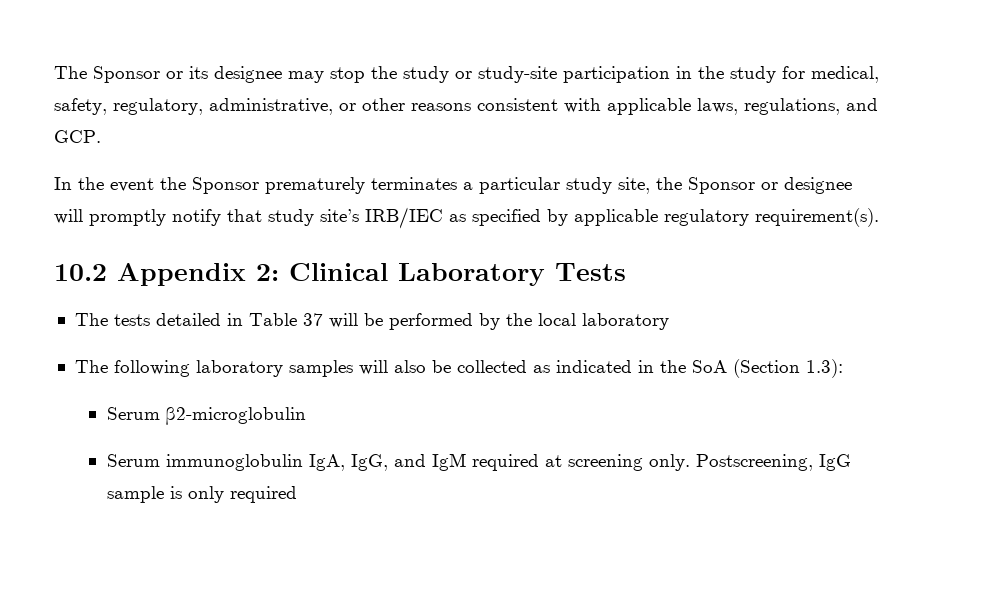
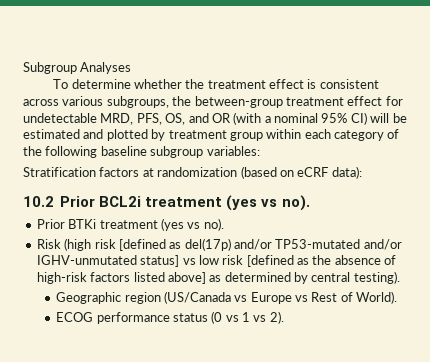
- The Sponsor or its designee may stop the study or study-site participation in the study for medical, safety, regulatory, administrative, or other reasons consistent with applicable laws, regulations, and GCP.
- In the event the Sponsor prematurely terminates a particular study site, the Sponsor or designee will promptly notify that study site’s IRB/IEC as specified by applicable regulatory requirement(s).
- 10.2 Appendix 2: Clinical Laboratory Tests
- The tests detailed in Table 37 will be performed by the local laboratory
- The following laboratory samples will also be collected as indicated in the SoA (Section 1.3):
- Serum β2-microglobulin
- Serum immunoglobulin IgA, IgG, and IgM required at screening only. Postscreening, IgG sample is only required
+ Subgroup Analyses
+ To determine whether the treatment effect is consistent across various subgroups, the between-group treatment effect for undetectable MRD, PFS, OS, and OR (with a nominal 95% CI) will be estimated and plotted by treatment group within each category of the following baseline subgroup variables:
+ Stratification factors at randomization (based on eCRF data):
+ 10.2 Prior BCL2i treatment (yes vs no).
+ Prior BTKi treatment (yes vs no).
+ Risk (high risk [defined as del(17p) and/or TP53-mutated and/or IGHV-unmutated status] vs low risk [defined as the absence of high-risk factors listed above] as determined by central testing).
+ Geographic region (US/Canada vs Europe vs Rest of World).
+ ECOG performance status (0 vs 1 vs 2).

